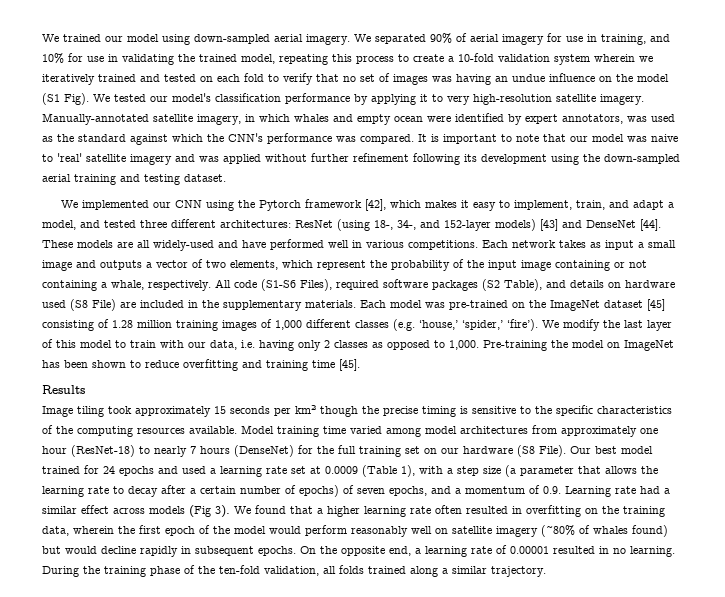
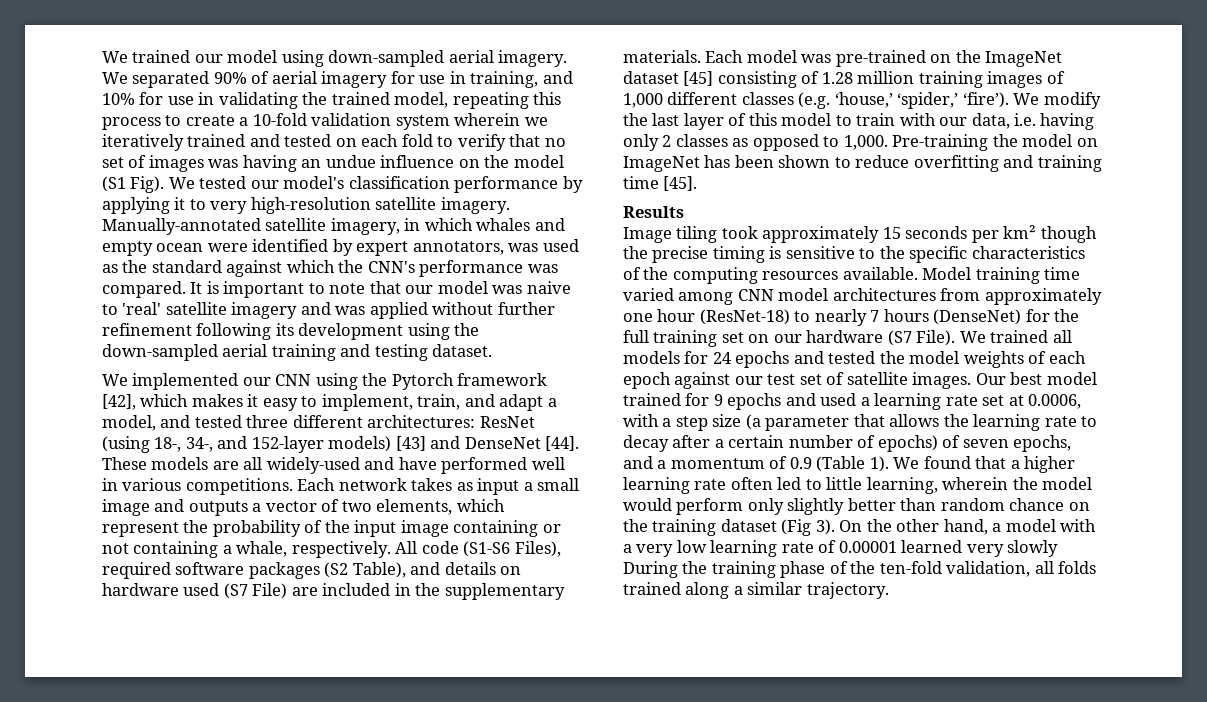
- All code (S1-S6 Files), required software packages (S2 Table), and details on hardware used (S8 File) are included in the supplementary materials.
+ All code (S1-S6 Files), required software packages (S2 Table), and details on hardware used (S7 File) are included in the supplementary materials.
- Model training time varied among model architectures from approximately one hour (ResNet-18) to nearly 7 hours (DenseNet) for the full training set on our hardware (S8 File).
+ Model training time varied among CNN model architectures from approximately one hour (ResNet-18) to nearly 7 hours (DenseNet) for the full training set on our hardware (S7 File). We trained all models for 24 epochs and tested the model weights of each epoch against our test set of satellite images.
- Our best model trained for 24 epochs and used a learning rate set at 0.0009 (Table 1), with a step size (a parameter that allows the learning rate to decay after a certain number of epochs) of seven epochs, and a momentum of 0.9. Learning rate had a similar effect across models (Fig 3).
+ Our best model trained for 9 epochs and used a learning rate set at 0.0006, with a step size (a parameter that allows the learning rate to decay after a certain number of epochs) of seven epochs, and a momentum of 0.9 (Table 1).
- We found that a higher learning rate often resulted in overfitting on the training data, wherein the first epoch of the model would perform reasonably well on satellite imagery (~80% of whales found) but would decline rapidly in subsequent epochs. On the opposite end, a learning rate of 0.00001 resulted in no learning. During the training phase of the ten-fold validation, all folds trained along a similar trajectory.
+ We found that a higher learning rate often led to little learning, wherein the model would perform only slightly better than random chance on the training dataset (Fig 3). On the other hand, a model with a very low learning rate of 0.00001 learned very slowly During the training phase of the ten-fold validation, all folds trained along a similar trajectory.

